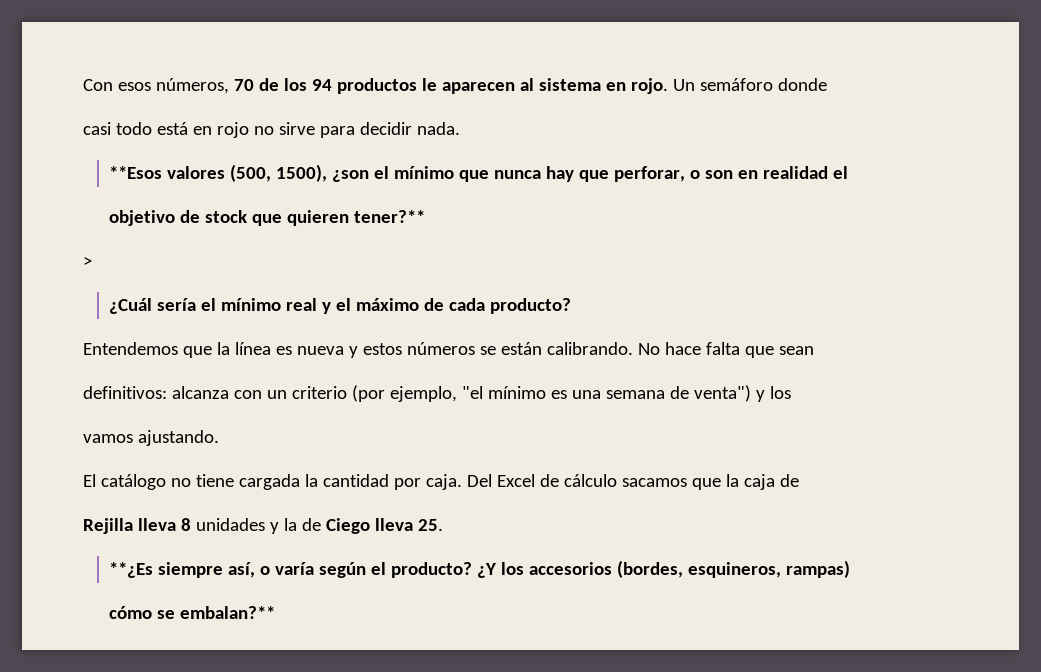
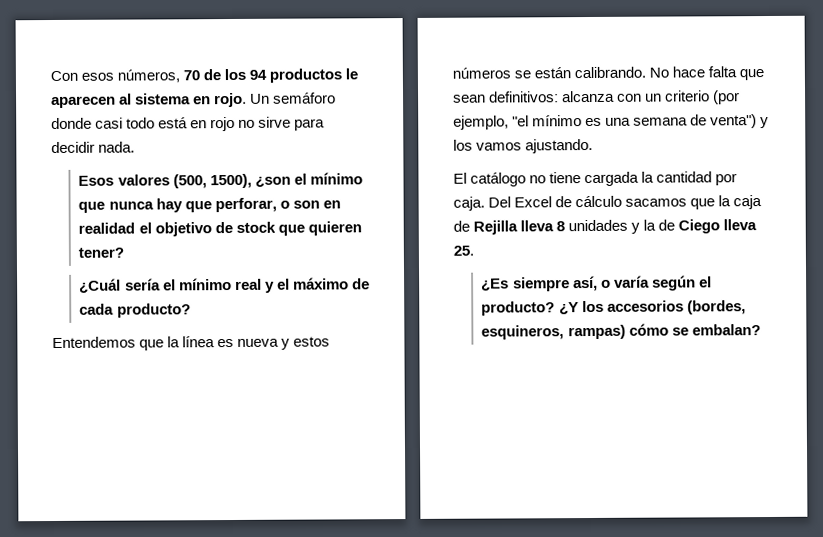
- Un semáforo donde
- casi todo está en rojo no sirve para decidir nada.
+ Un semáforo donde casi todo está en rojo no sirve para decidir nada.
- **Esos valores (500, 1500), ¿son el mínimo que nunca hay que perforar, o son en realidad el
- objetivo de stock que quieren tener?**
- >
+ Esos valores (500, 1500), ¿son el mínimo que nunca hay que perforar, o son en realidad el objetivo de stock que quieren tener?
- No hace falta que sean
- definitivos: alcanza con un criterio (por ejemplo, "el mínimo es una semana de venta") y los
- vamos ajustando.
+ No hace falta que sean definitivos: alcanza con un criterio (por ejemplo, "el mínimo es una semana de venta") y los vamos ajustando.
- Del Excel de cálculo sacamos que la caja de
- Rejilla lleva 8 unidades y la de Ciego lleva 25.
+ Del Excel de cálculo sacamos que la caja de Rejilla lleva 8 unidades y la de Ciego lleva 25.
- **¿Es siempre así, o varía según el producto?
+ ¿Es siempre así, o varía según el producto?
- ¿Y los accesorios (bordes, esquineros, rampas)
- cómo se embalan?**
+ ¿Y los accesorios (bordes, esquineros, rampas) cómo se embalan?

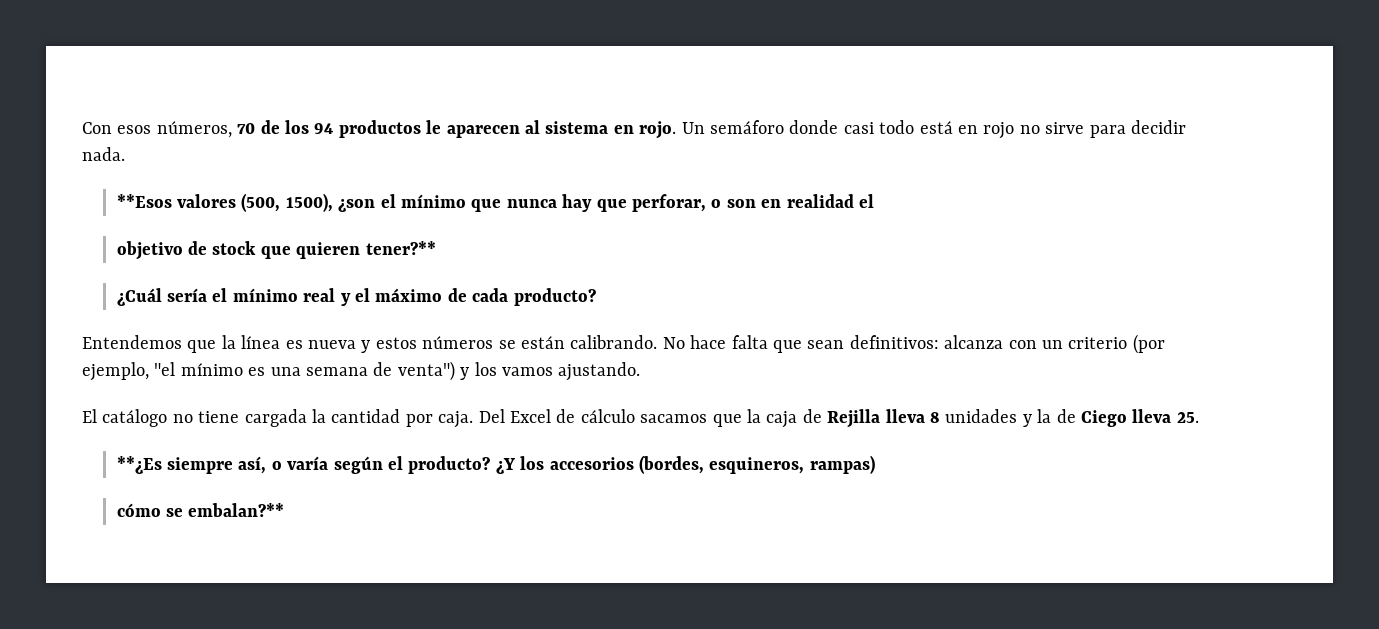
- Esos valores (500, 1500), ¿son el mínimo que nunca hay que perforar, o son en realidad el objetivo de stock que quieren tener?
+ **Esos valores (500, 1500), ¿son el mínimo que nunca hay que perforar, o son en realidad el
+ objetivo de stock que quieren tener?**
- ¿Es siempre así, o varía según el producto?
+ **¿Es siempre así, o varía según el producto?
- ¿Y los accesorios (bordes, esquineros, rampas) cómo se embalan?
+ ¿Y los accesorios (bordes, esquineros, rampas)
+ cómo se embalan?**

